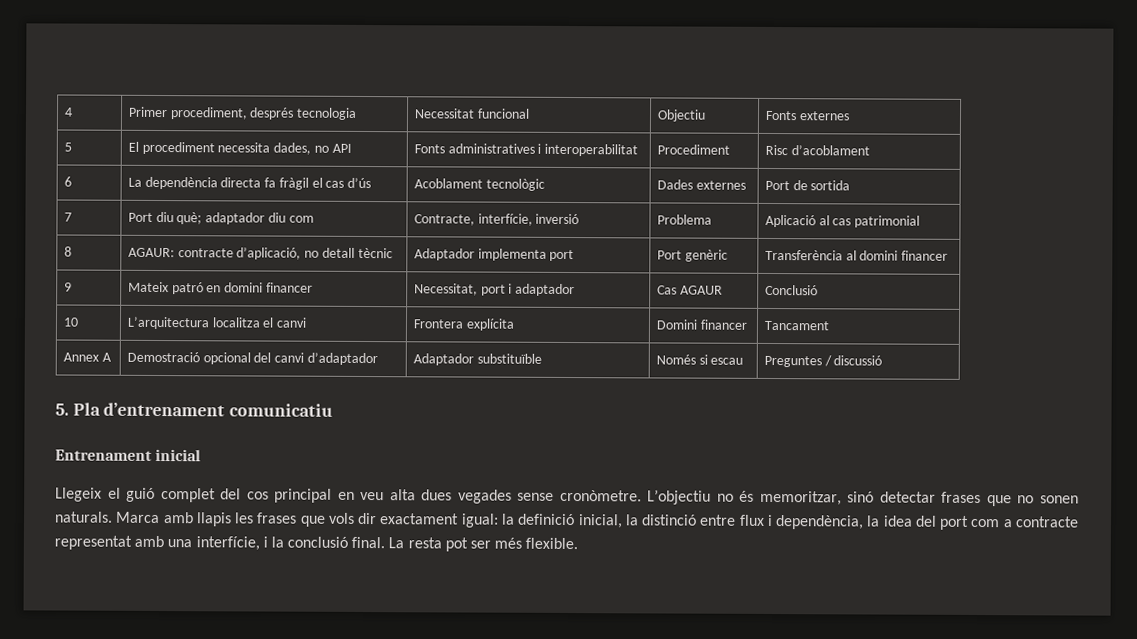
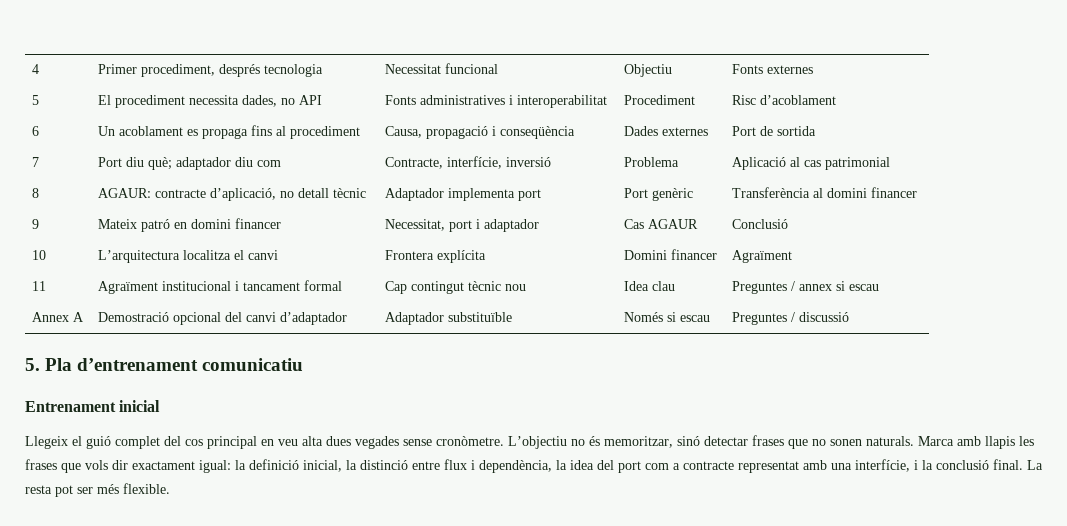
- 6 | La dependència directa fa fràgil el cas d’ús | Acoblament tecnològic | Dades externes | Port de sortida
+ 6 | Un acoblament es propaga fins al procediment | Causa, propagació i conseqüència | Dades externes | Port de sortida
- 10 | L’arquitectura localitza el canvi | Frontera explícita | Domini financer | Tancament
+ 10 | L’arquitectura localitza el canvi | Frontera explícita | Domini financer | Agraïment
+ 11 | Agraïment institucional i tancament formal | Cap contingut tècnic nou | Idea clau | Preguntes / annex si escau

